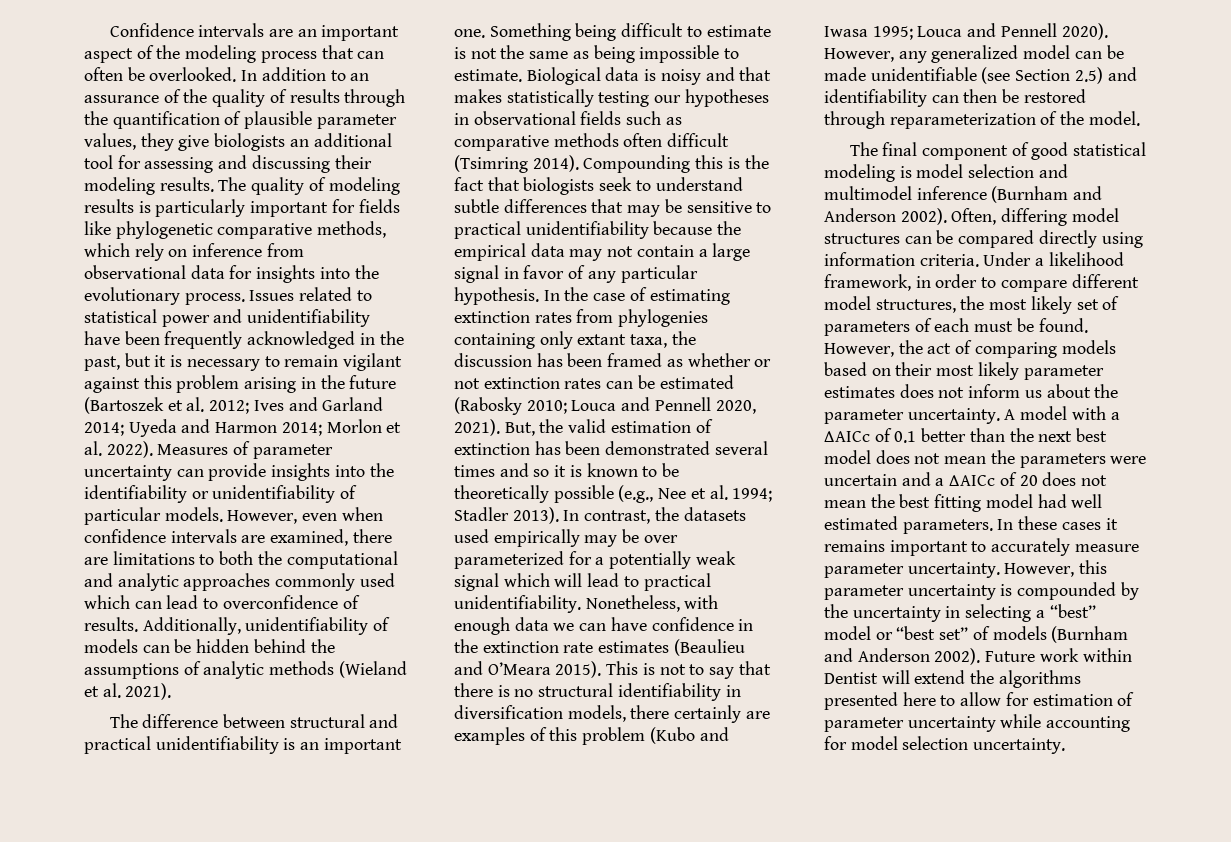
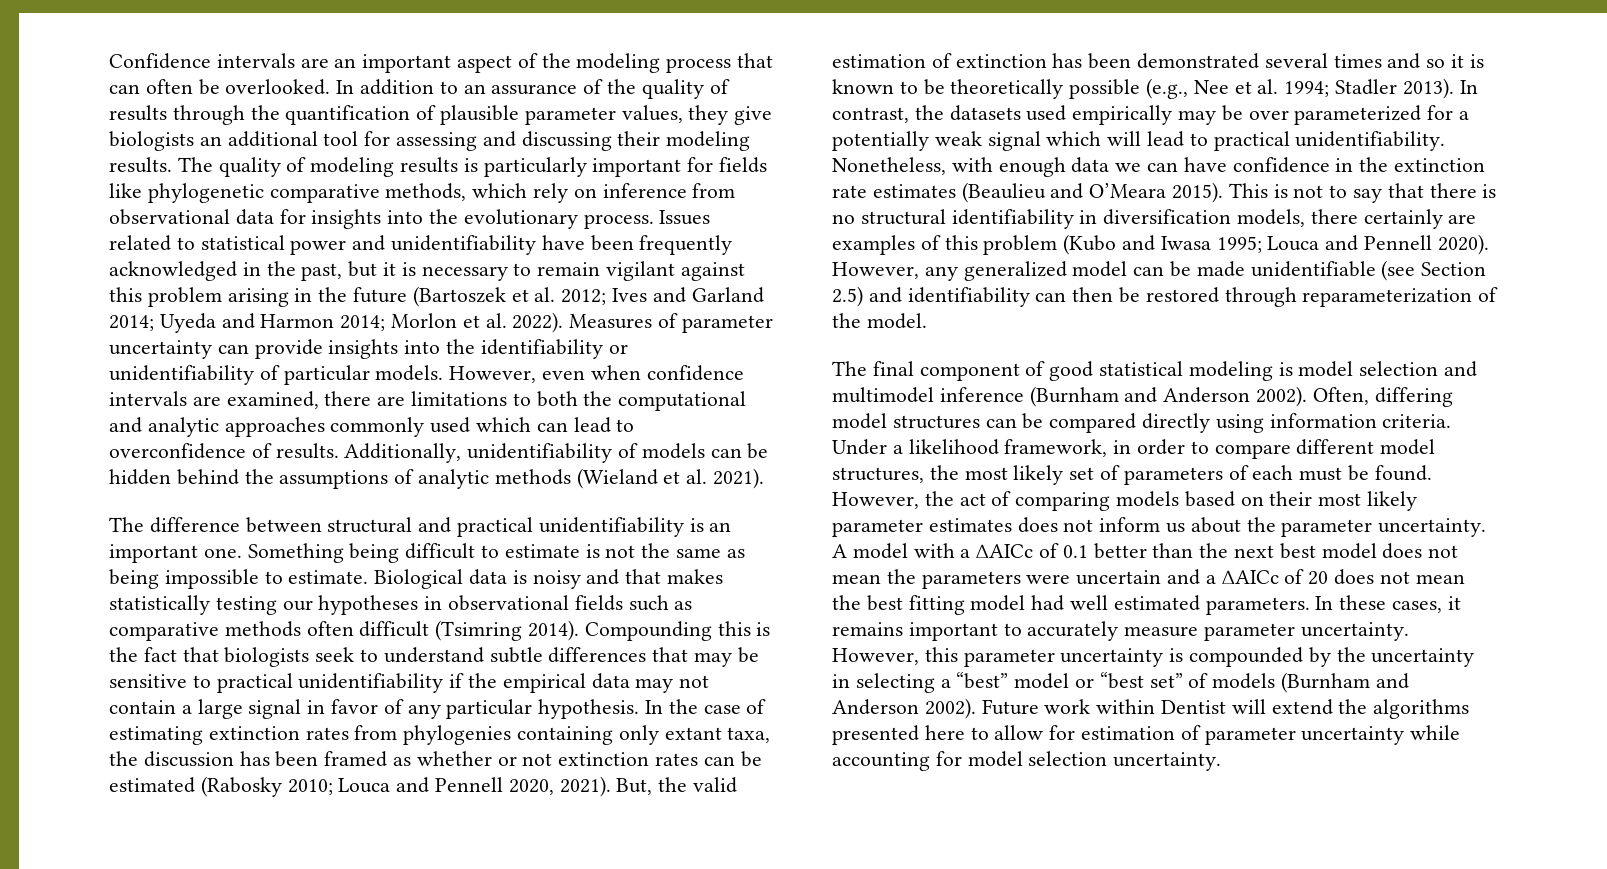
- Compounding this is the fact that biologists seek to understand subtle differences that may be sensitive to practical unidentifiability because the empirical data may not contain a large signal in favor of any particular hypothesis.
+ Compounding this is the fact that biologists seek to understand subtle differences that may be sensitive to practical unidentifiability if the empirical data may not contain a large signal in favor of any particular hypothesis.
- In these cases it remains important to accurately measure parameter uncertainty.
+ In these cases, it remains important to accurately measure parameter uncertainty.

